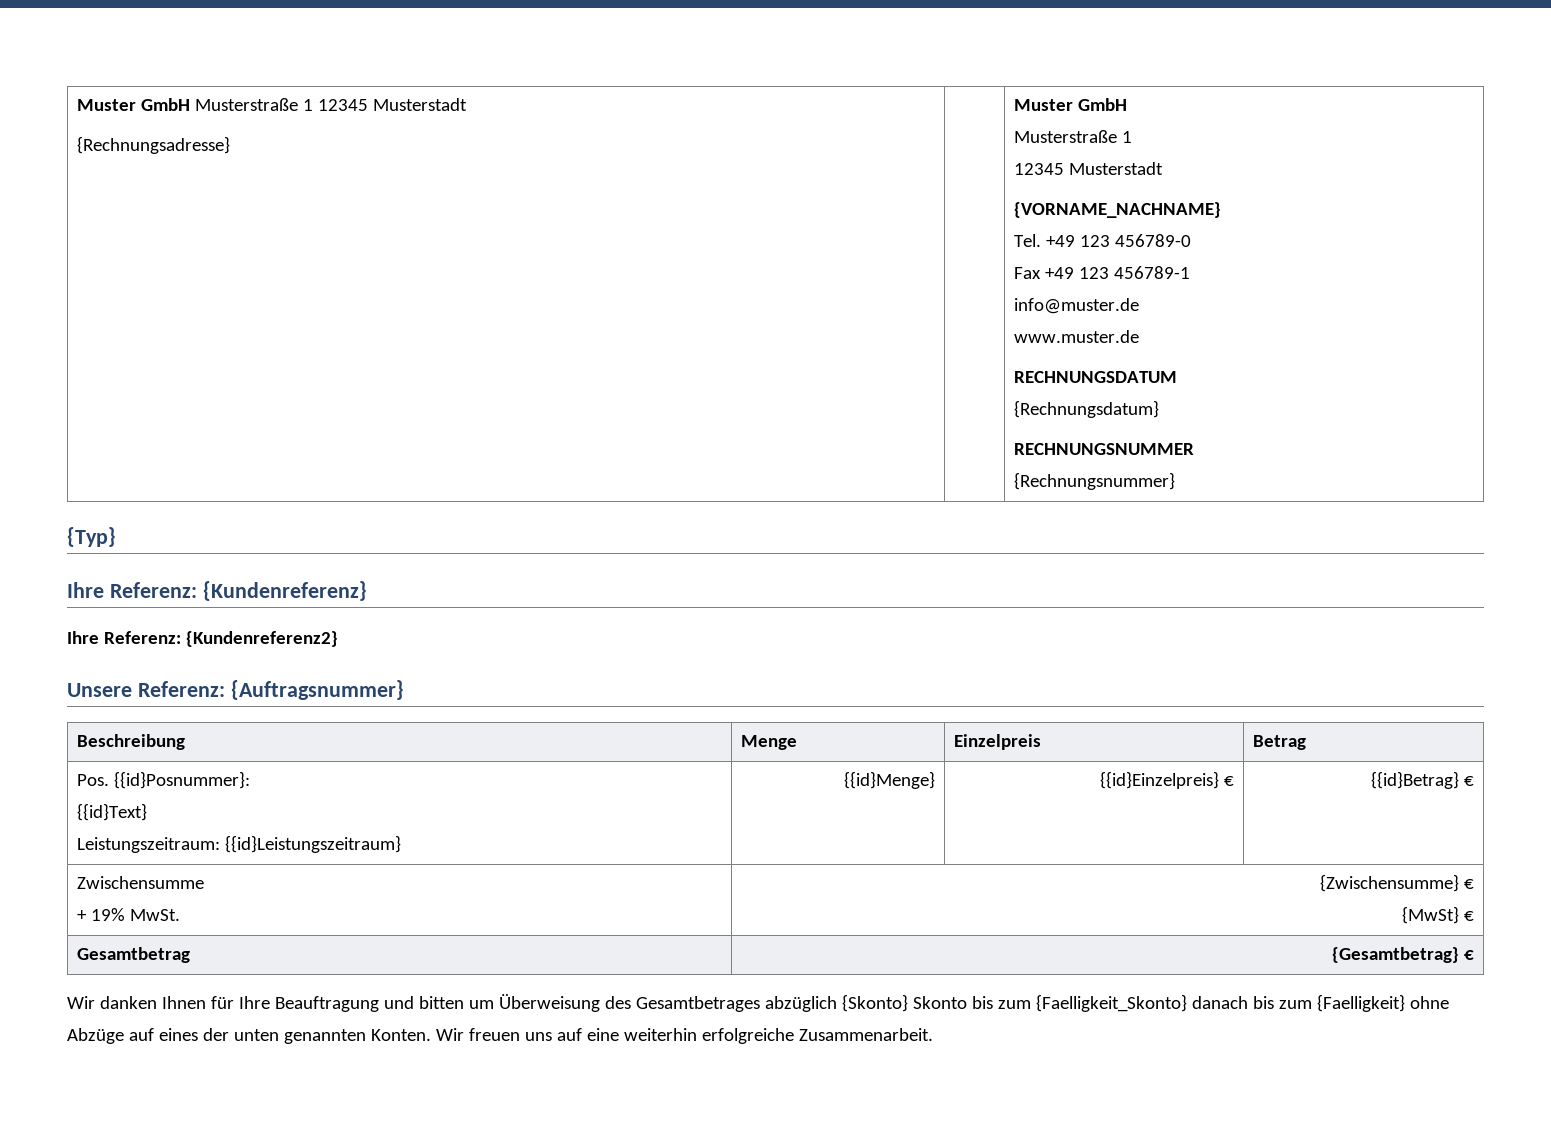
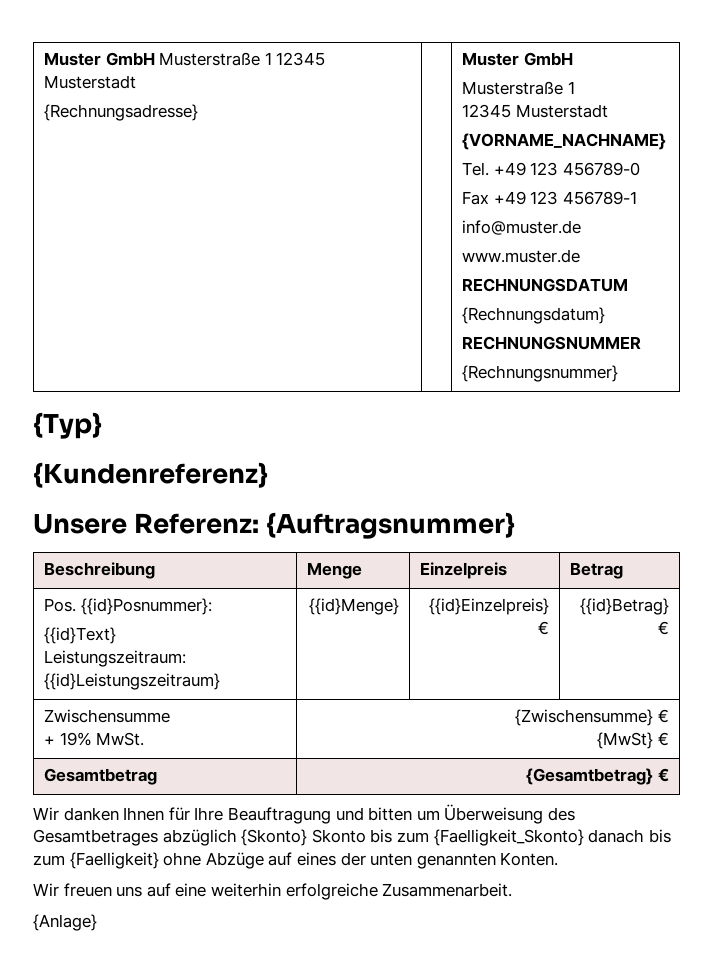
- Ihre Referenz: {Kundenreferenz}
+ {Kundenreferenz}
- Ihre Referenz: {Kundenreferenz2}
- Wir danken Ihnen für Ihre Beauftragung und bitten um Überweisung des Gesamtbetrages abzüglich {Skonto} Skonto bis zum {Faelligkeit_Skonto} danach bis zum {Faelligkeit} ohne Abzüge auf eines der unten genannten Konten. Wir freuen uns auf eine weiterhin erfolgreiche Zusammenarbeit.
+ Wir danken Ihnen für Ihre Beauftragung und bitten um Überweisung des Gesamtbetrages abzüglich {Skonto} Skonto bis zum {Faelligkeit_Skonto} danach bis zum {Faelligkeit} ohne Abzüge auf eines der unten genannten Konten.
+ Wir freuen uns auf eine weiterhin erfolgreiche Zusammenarbeit.
+ {Anlage}

